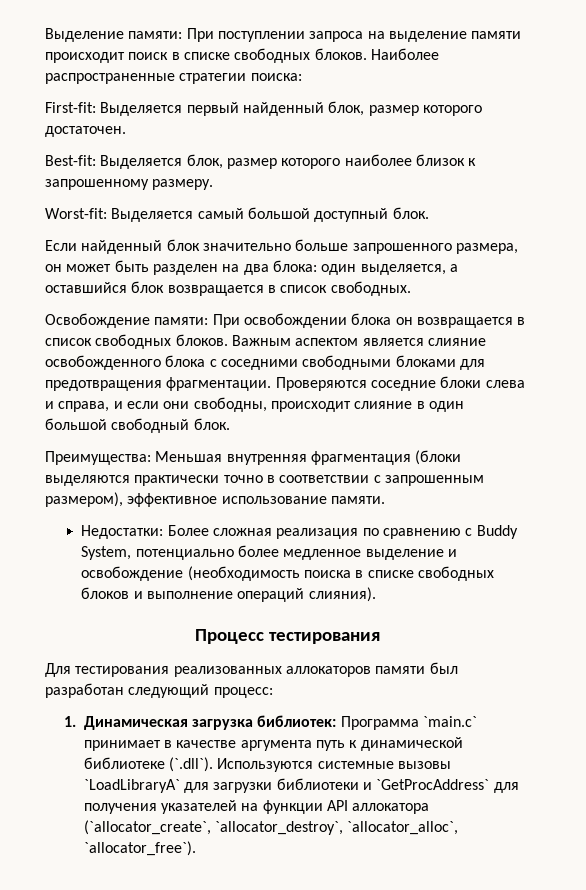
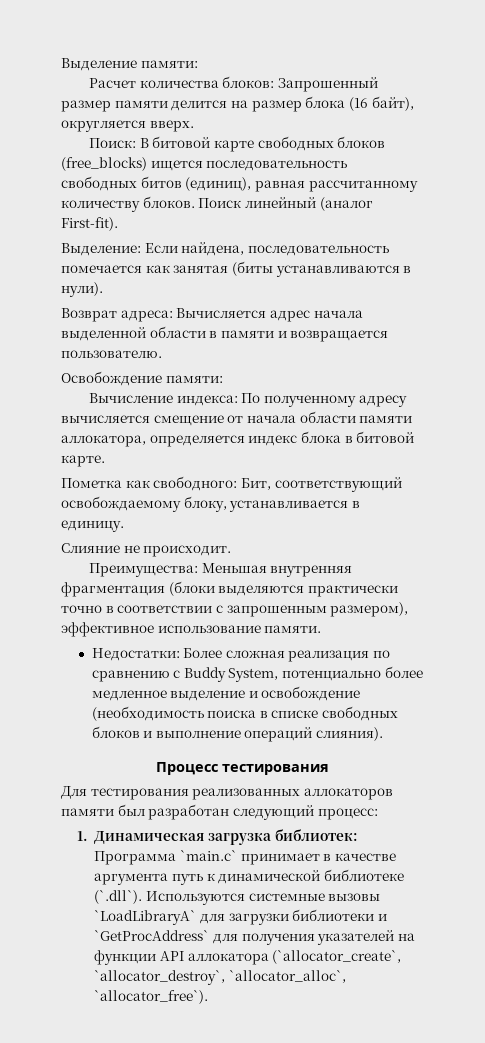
- Выделение памяти: При поступлении запроса на выделение памяти происходит поиск в списке свободных блоков. Наиболее распространенные стратегии поиска:
- First-fit: Выделяется первый найденный блок, размер которого достаточен.
- Best-fit: Выделяется блок, размер которого наиболее близок к запрошенному размеру.
- Worst-fit: Выделяется самый большой доступный блок.
- Если найденный блок значительно больше запрошенного размера, он может быть разделен на два блока: один выделяется, а оставшийся блок возвращается в список свободных.
- Освобождение памяти: При освобождении блока он возвращается в список свободных блоков. Важным аспектом является слияние освобожденного блока с соседними свободными блоками для предотвращения фрагментации. Проверяются соседние блоки слева и справа, и если они свободны, происходит слияние в один большой свободный блок.
+ Выделение памяти:
+ Расчет количества блоков: Запрошенный размер памяти делится на размер блока (16 байт), округляется вверх.
+ Поиск: В битовой карте свободных блоков (free_blocks) ищется последовательность свободных битов (единиц), равная рассчитанному количеству блоков. Поиск линейный (аналог First-fit).
+ Выделение: Если найдена, последовательность помечается как занятая (биты устанавливаются в нули).
+ Возврат адреса: Вычисляется адрес начала выделенной области в памяти и возвращается пользователю.
+ Освобождение памяти:
+ Вычисление индекса: По полученному адресу вычисляется смещение от начала области памяти аллокатора, определяется индекс блока в битовой карте.
+ Пометка как свободного: Бит, соответствующий освобождаемому блоку, устанавливается в единицу.
+ Слияние не происходит.

